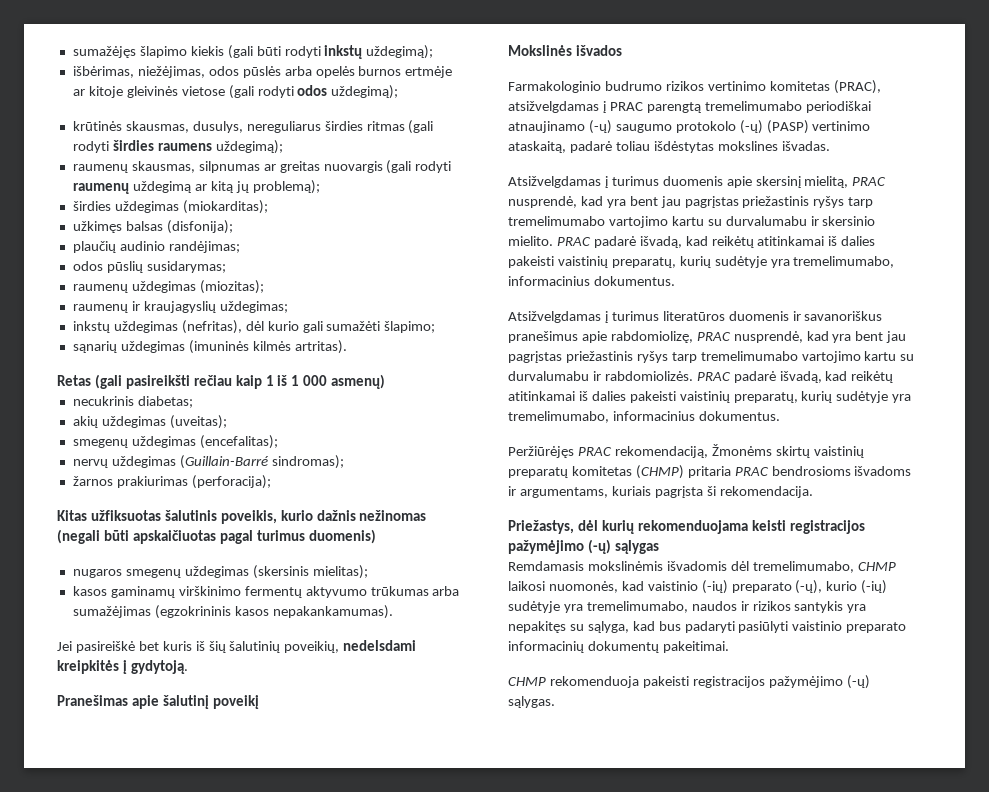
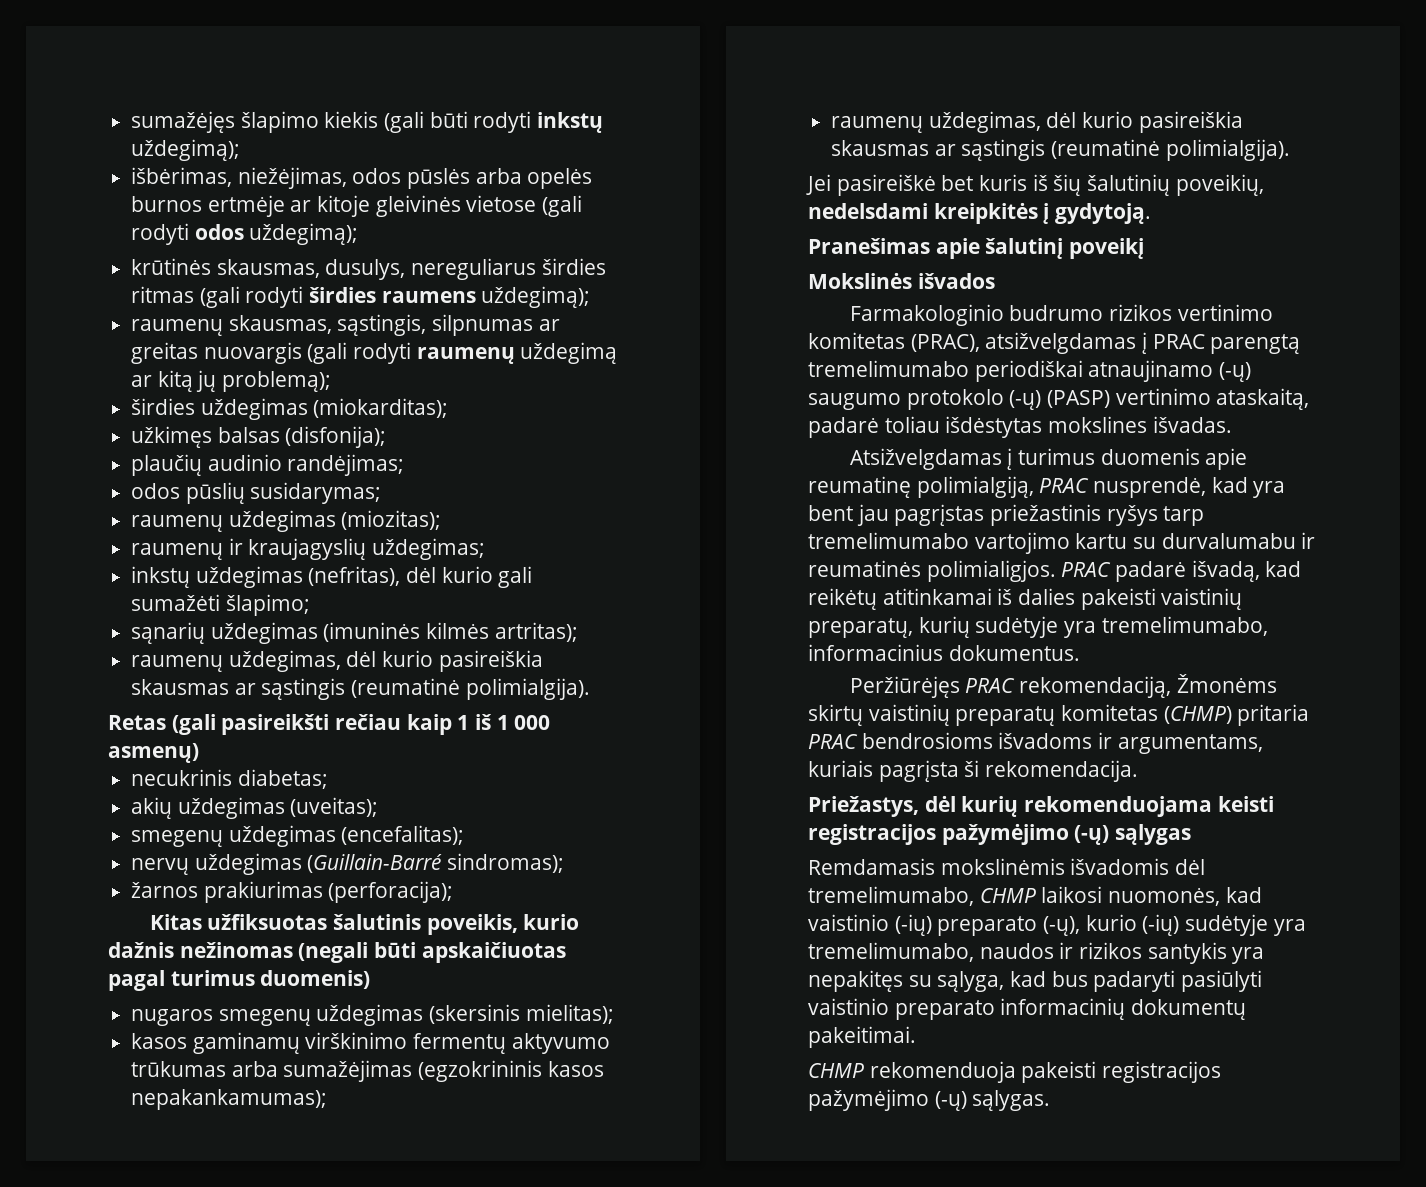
- raumenų skausmas, silpnumas ar greitas nuovargis (gali rodyti raumenų uždegimą ar kitą jų problemą);
+ raumenų skausmas, sąstingis, silpnumas ar greitas nuovargis (gali rodyti raumenų uždegimą ar kitą jų problemą);
- sąnarių uždegimas (imuninės kilmės artritas).
+ sąnarių uždegimas (imuninės kilmės artritas);
+ raumenų uždegimas, dėl kurio pasireiškia skausmas ar sąstingis (reumatinė polimialgija).
- kasos gaminamų virškinimo fermentų aktyvumo trūkumas arba sumažėjimas (egzokrininis kasos nepakankamumas).
+ kasos gaminamų virškinimo fermentų aktyvumo trūkumas arba sumažėjimas (egzokrininis kasos nepakankamumas);
+ raumenų uždegimas, dėl kurio pasireiškia skausmas ar sąstingis (reumatinė polimialgija).
- Atsižvelgdamas į turimus duomenis apie skersinį mielitą, PRAC nusprendė, kad yra bent jau pagrįstas priežastinis ryšys tarp tremelimumabo vartojimo kartu su durvalumabu ir skersinio mielito. PRAC padarė išvadą, kad reikėtų atitinkamai iš dalies pakeisti vaistinių preparatų, kurių sudėtyje yra tremelimumabo, informacinius dokumentus.
- Atsižvelgdamas į turimus literatūros duomenis ir savanoriškus pranešimus apie rabdomiolizę, PRAC nusprendė, kad yra bent jau pagrįstas priežastinis ryšys tarp tremelimumabo vartojimo kartu su durvalumabu ir rabdomiolizės.
+ Atsižvelgdamas į turimus duomenis apie reumatinę polimialgiją, PRAC nusprendė, kad yra bent jau pagrįstas priežastinis ryšys tarp tremelimumabo vartojimo kartu su durvalumabu ir reumatinės polimialigjos.

